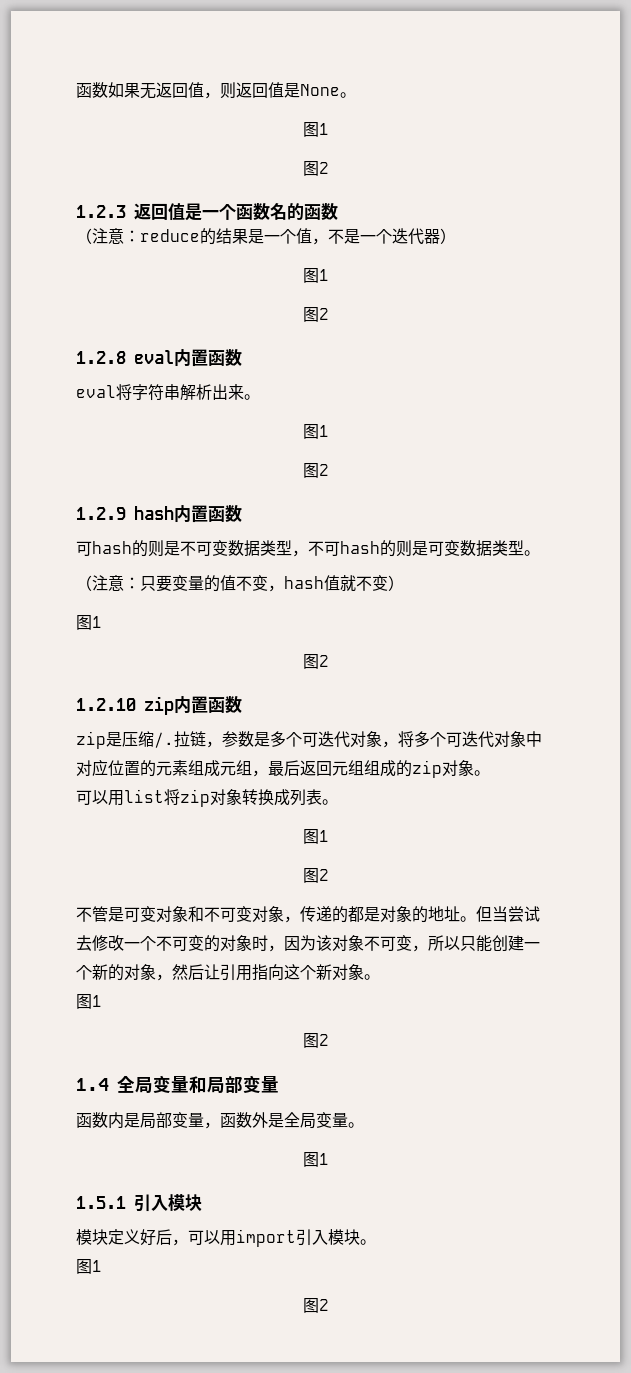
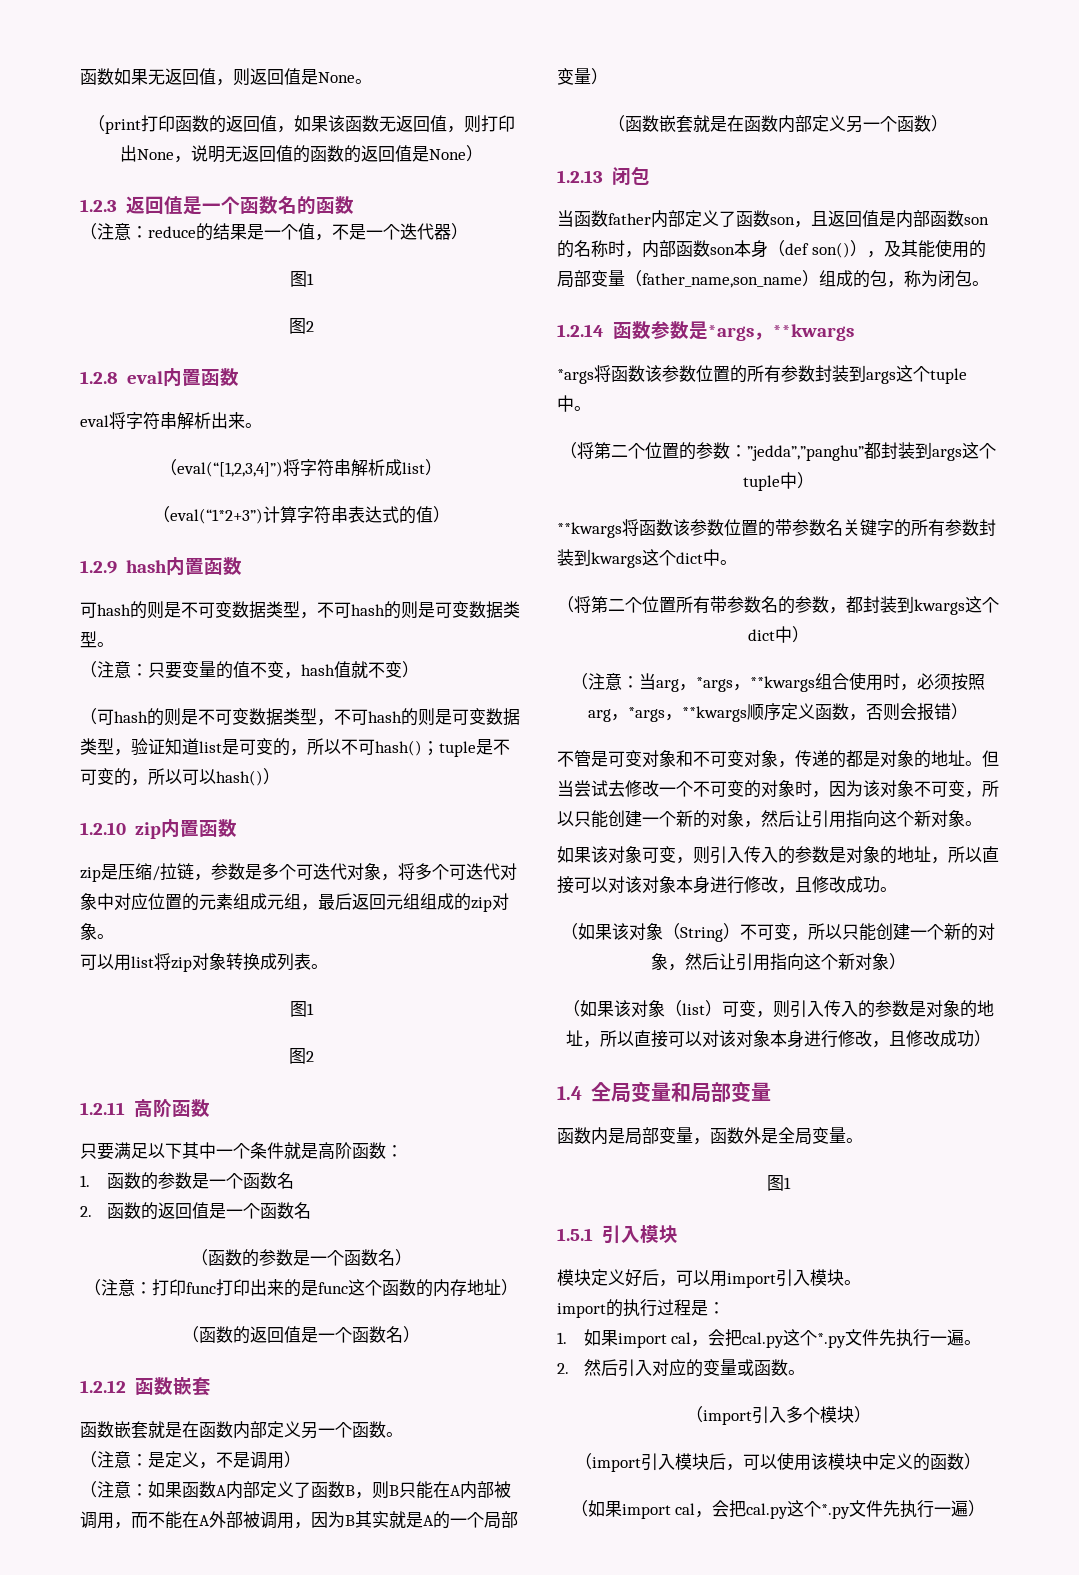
  函数如果无返回值，则返回值是None。
- 图1
- 图2
+ （print打印函数的返回值，如果该函数无返回值，则打印出None，说明无返回值的函数的返回值是None）
  eval将字符串解析出来。
- 图1
- 图2
+ （eval(“[1,2,3,4]”)将字符串解析成list）
+ （eval(“1*2+3”)计算字符串表达式的值）
  （注意：只要变量的值不变，hash值就不变）
- 图1
- 图2
+ （可hash的则是不可变数据类型，不可hash的则是可变数据类型，验证知道list是可变的，所以不可hash()；tuple是不可变的，所以可以hash()）
- zip是压缩/.拉链，参数是多个可迭代对象，将多个可迭代对象中对应位置的元素组成元组，最后返回元组组成的zip对象。
+ zip是压缩/拉链，参数是多个可迭代对象，将多个可迭代对象中对应位置的元素组成元组，最后返回元组组成的zip对象。
+ 1.2.11高阶函数
+ 只要满足以下其中一个条件就是高阶函数：
+ 1.函数的参数是一个函数名
+ 2.函数的返回值是一个函数名
+ （函数的参数是一个函数名）
+ （注意：打印func打印出来的是func这个函数的内存地址）
+ （函数的返回值是一个函数名）
+ 1.2.12函数嵌套
+ 函数嵌套就是在函数内部定义另一个函数。
+ （注意：是定义，不是调用）
+ （注意：如果函数A内部定义了函数B，则B只能在A内部被调用，而不能在A外部被调用，因为B其实就是A的一个局部变量）
+ （函数嵌套就是在函数内部定义另一个函数）
+ 1.2.13闭包
+ 当函数father内部定义了函数son，且返回值是内部函数son的名称时，内部函数son本身（def son()），及其能使用的局部变量（father_name,son_name）组成的包，称为闭包。
+ 1.2.14函数参数是*args，**kwargs
+ *args将函数该参数位置的所有参数封装到args这个tuple中。
+ （将第二个位置的参数：”jedda”,”panghu”都封装到args这个tuple中）
+ **kwargs将函数该参数位置的带参数名关键字的所有参数封装到kwargs这个dict中。
+ （将第二个位置所有带参数名的参数，都封装到kwargs这个dict中）
+ （注意：当arg，*args，**kwargs组合使用时，必须按照arg，*args，**kwargs顺序定义函数，否则会报错）
  但当尝试去修改一个不可变的对象时，因为该对象不可变，所以只能创建一个新的对象，然后让引用指向这个新对象。
- 图1
- 图2
+ 如果该对象可变，则引入传入的参数是对象的地址，所以直接可以对该对象本身进行修改，且修改成功。
+ （如果该对象（String）不可变，所以只能创建一个新的对象，然后让引用指向这个新对象）
+ （如果该对象（list）可变，则引入传入的参数是对象的地址，所以直接可以对该对象本身进行修改，且修改成功）
  模块定义好后，可以用import引入模块。
- 图1
- 图2
+ import的执行过程是：
+ 1.如果import cal，会把cal.py这个*.py文件先执行一遍。
+ 2.然后引入对应的变量或函数。
+ （import引入多个模块）
+ （import引入模块后，可以使用该模块中定义的函数）
+ （如果import cal，会把cal.py这个*.py文件先执行一遍）

